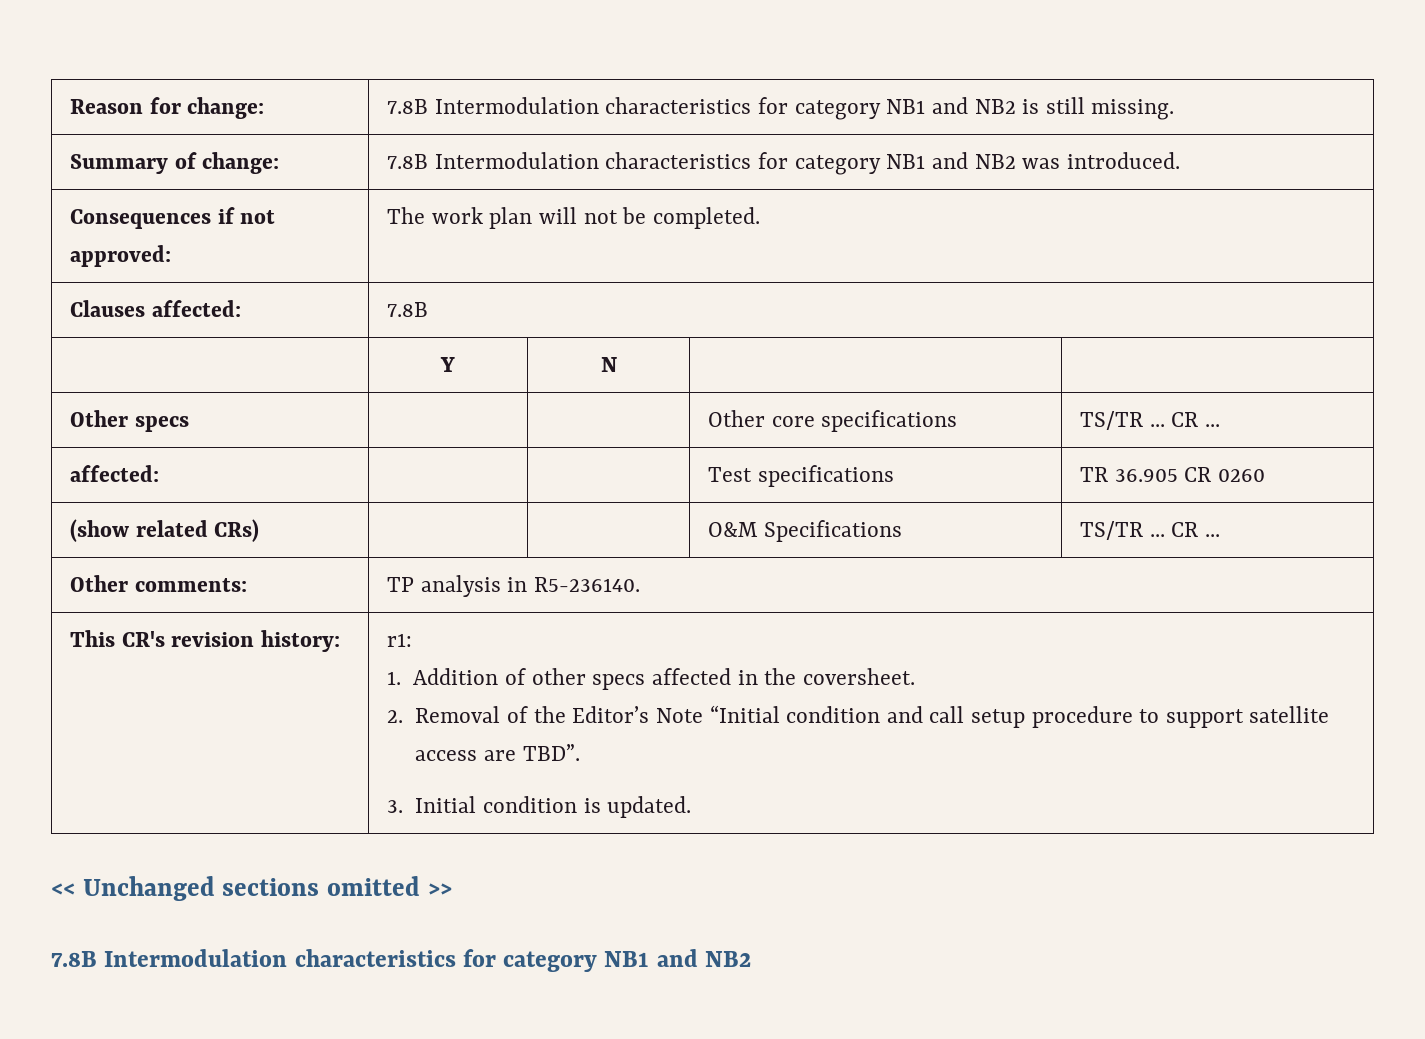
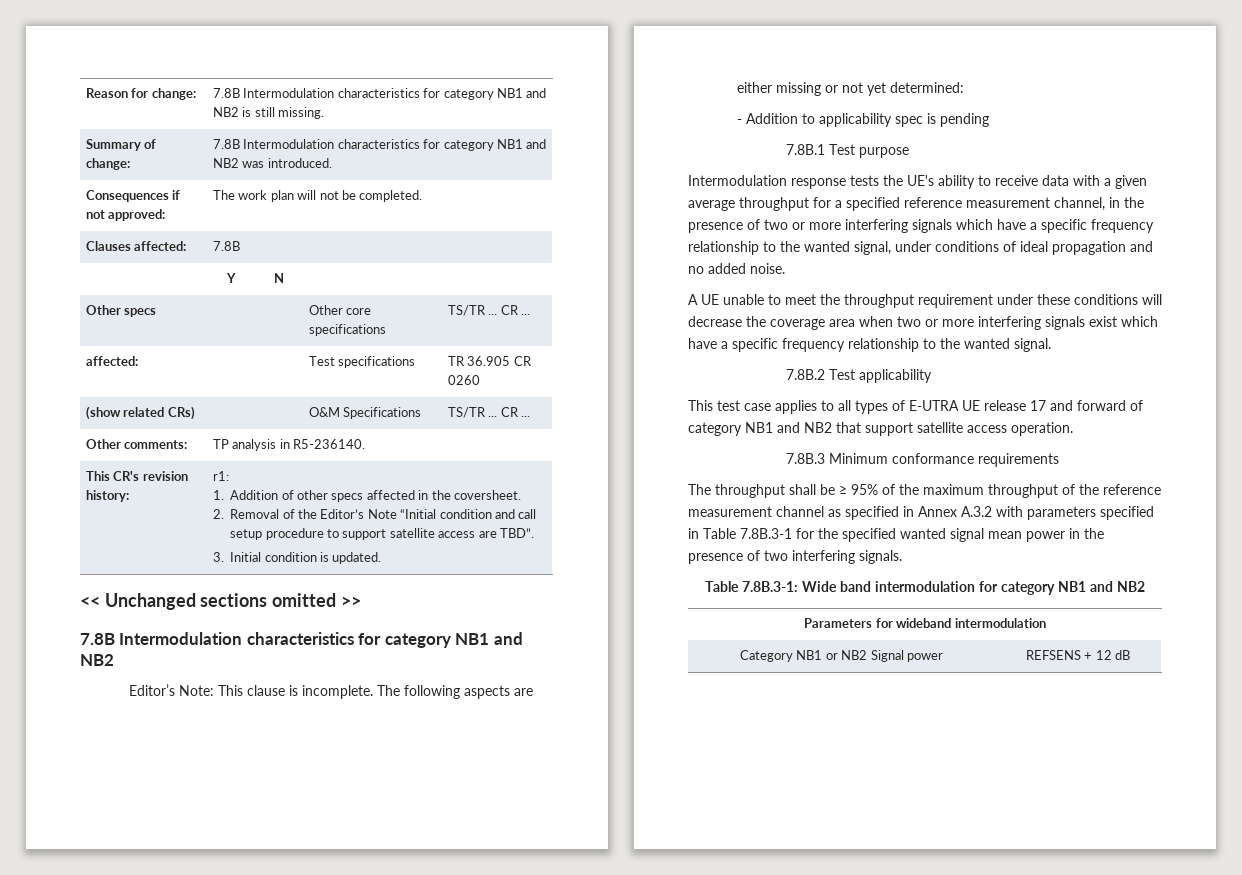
+ Editor’s Note: This clause is incomplete. The following aspects are either missing or not yet determined:
+ - Addition to applicability spec is pending
+ 7.8B.1 Test purpose
+ Intermodulation response tests the UE's ability to receive data with a given average throughput for a specified reference measurement channel, in the presence of two or more interfering signals which have a specific frequency relationship to the wanted signal, under conditions of ideal propagation and no added noise.
+ A UE unable to meet the throughput requirement under these conditions will decrease the coverage area when two or more interfering signals exist which have a specific frequency relationship to the wanted signal.
+ 7.8B.2 Test applicability
+ This test case applies to all types of E-UTRA UE release 17 and forward of category NB1 and NB2 that support satellite access operation.
+ 7.8B.3 Minimum conformance requirements
+ The throughput shall be ≥ 95% of the maximum throughput of the reference measurement channel as specified in Annex A.3.2 with parameters specified in Table 7.8B.3-1 for the specified wanted signal mean power in the presence of two interfering signals.
+ Table 7.8B.3-1: Wide band intermodulation for category NB1 and NB2
+ Parameters for wideband intermodulation
+ Category NB1 or NB2 Signal power | REFSENS + 12 dB

